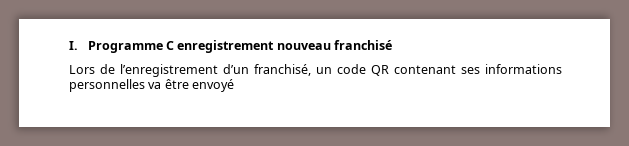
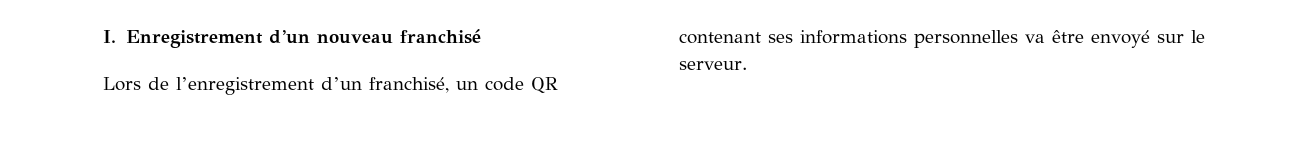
- I. Programme C enregistrement nouveau franchisé
+ I. Enregistrement d’un nouveau franchisé
- Lors de l’enregistrement d’un franchisé, un code QR contenant ses informations personnelles va être envoyé
+ Lors de l’enregistrement d’un franchisé, un code QR contenant ses informations personnelles va être envoyé sur le serveur.

